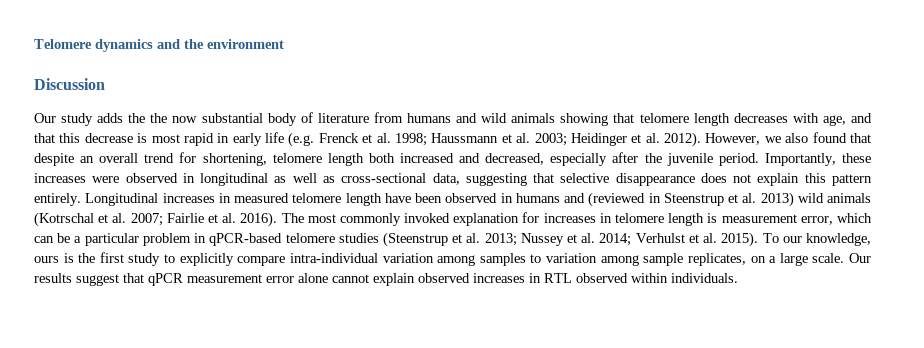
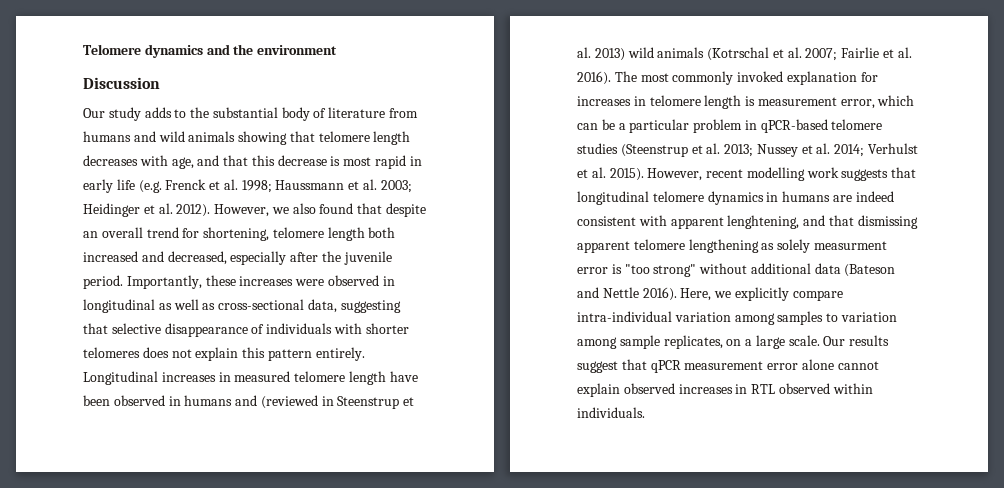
- Our study adds the the now substantial body of literature from humans and wild animals showing that telomere length decreases with age, and that this decrease is most rapid in early life (e.g. Frenck et al. 1998; Haussmann et al. 2003; Heidinger et al. 2012).
+ Our study adds to the substantial body of literature from humans and wild animals showing that telomere length decreases with age, and that this decrease is most rapid in early life (e.g. Frenck et al. 1998; Haussmann et al. 2003; Heidinger et al. 2012).
- Importantly, these increases were observed in longitudinal as well as cross-sectional data, suggesting that selective disappearance does not explain this pattern entirely.
+ Importantly, these increases were observed in longitudinal as well as cross-sectional data, suggesting that selective disappearance of individuals with shorter telomeres does not explain this pattern entirely.
- To our knowledge, ours is the first study to explicitly compare intra-individual variation among samples to variation among sample replicates, on a large scale.
+ However, recent modelling work suggests that longitudinal telomere dynamics in humans are indeed consistent with apparent lenghtening, and that dismissing apparent telomere lengthening as solely measurment error is "too strong" without additional data (Bateson and Nettle 2016). Here, we explicitly compare intra-individual variation among samples to variation among sample replicates, on a large scale.

